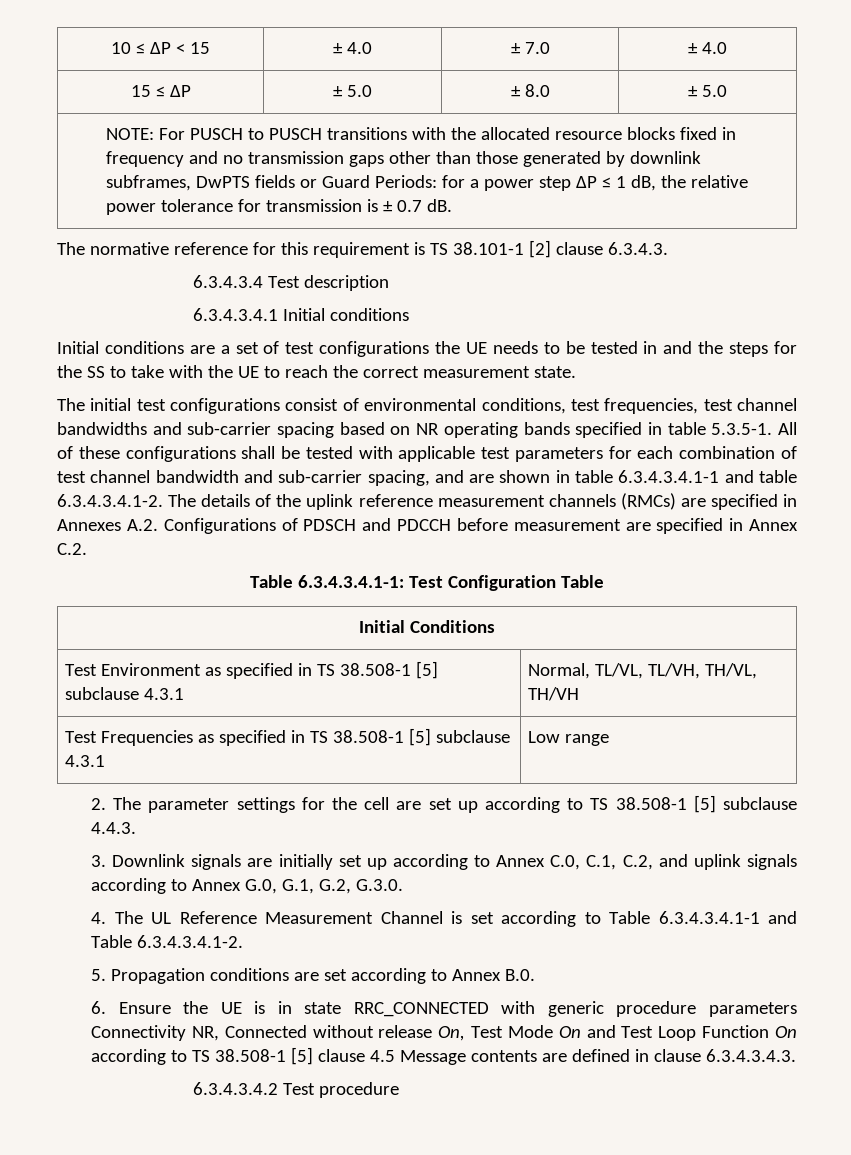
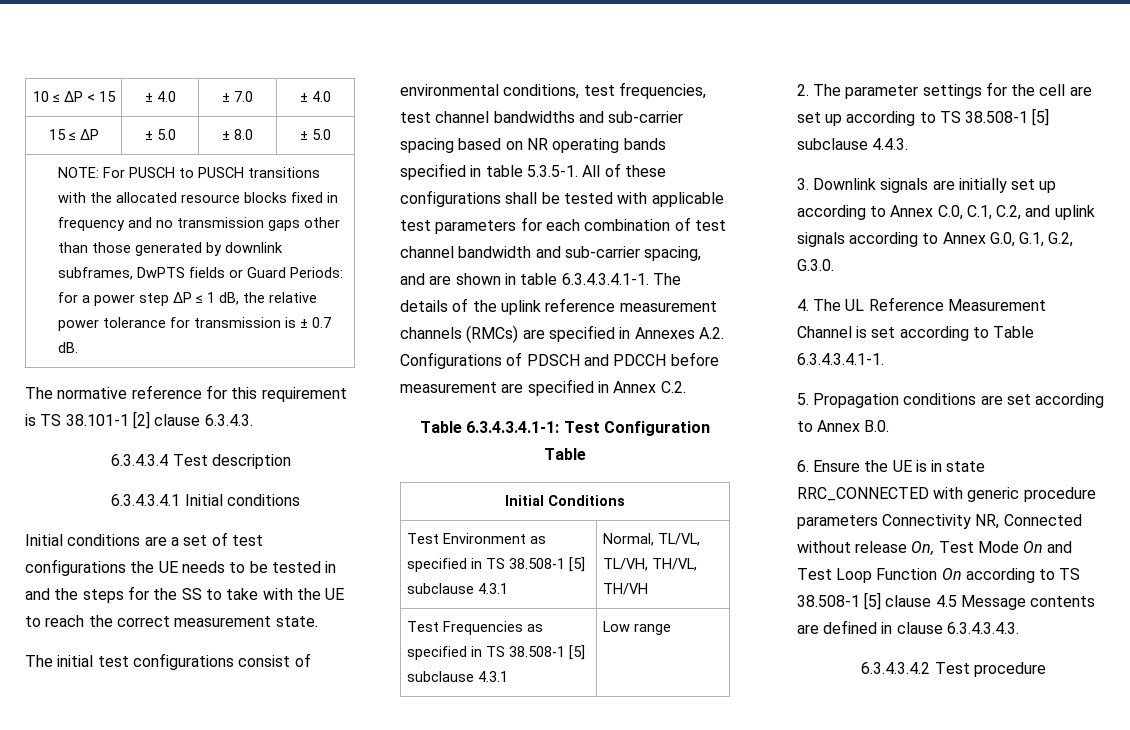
- The initial test configurations consist of environmental conditions, test frequencies, test channel bandwidths and sub-carrier spacing based on NR operating bands specified in table 5.3.5-1. All of these configurations shall be tested with applicable test parameters for each combination of test channel bandwidth and sub-carrier spacing, and are shown in table 6.3.4.3.4.1-1 and table 6.3.4.3.4.1-2. The details of the uplink reference measurement channels (RMCs) are specified in Annexes A.2. Configurations of PDSCH and PDCCH before measurement are specified in Annex C.2.
+ The initial test configurations consist of environmental conditions, test frequencies, test channel bandwidths and sub-carrier spacing based on NR operating bands specified in table 5.3.5-1. All of these configurations shall be tested with applicable test parameters for each combination of test channel bandwidth and sub-carrier spacing, and are shown in table 6.3.4.3.4.1-1. The details of the uplink reference measurement channels (RMCs) are specified in Annexes A.2. Configurations of PDSCH and PDCCH before measurement are specified in Annex C.2.
- 4. The UL Reference Measurement Channel is set according to Table 6.3.4.3.4.1-1 and Table 6.3.4.3.4.1-2.
+ 4. The UL Reference Measurement Channel is set according to Table 6.3.4.3.4.1-1.

